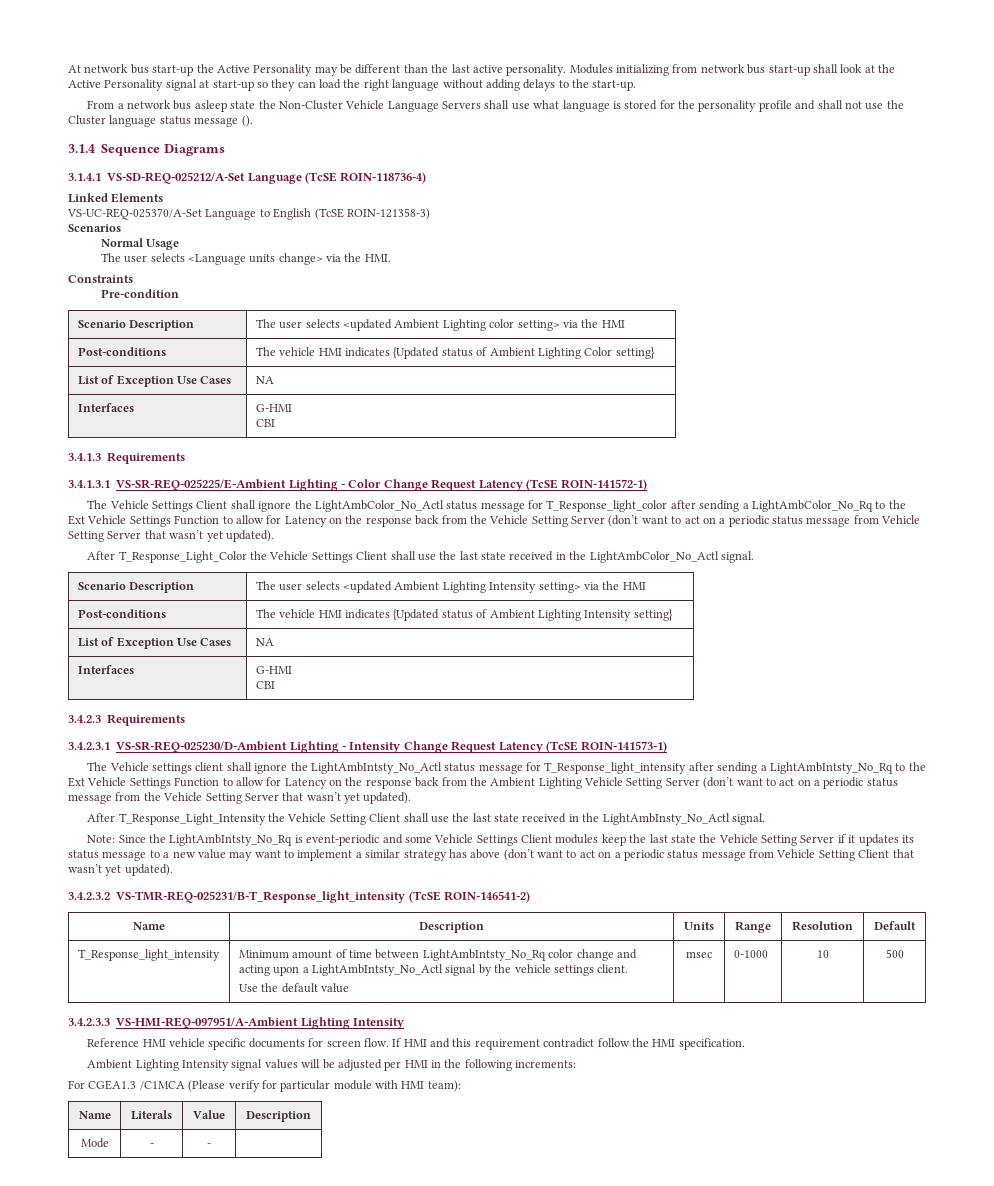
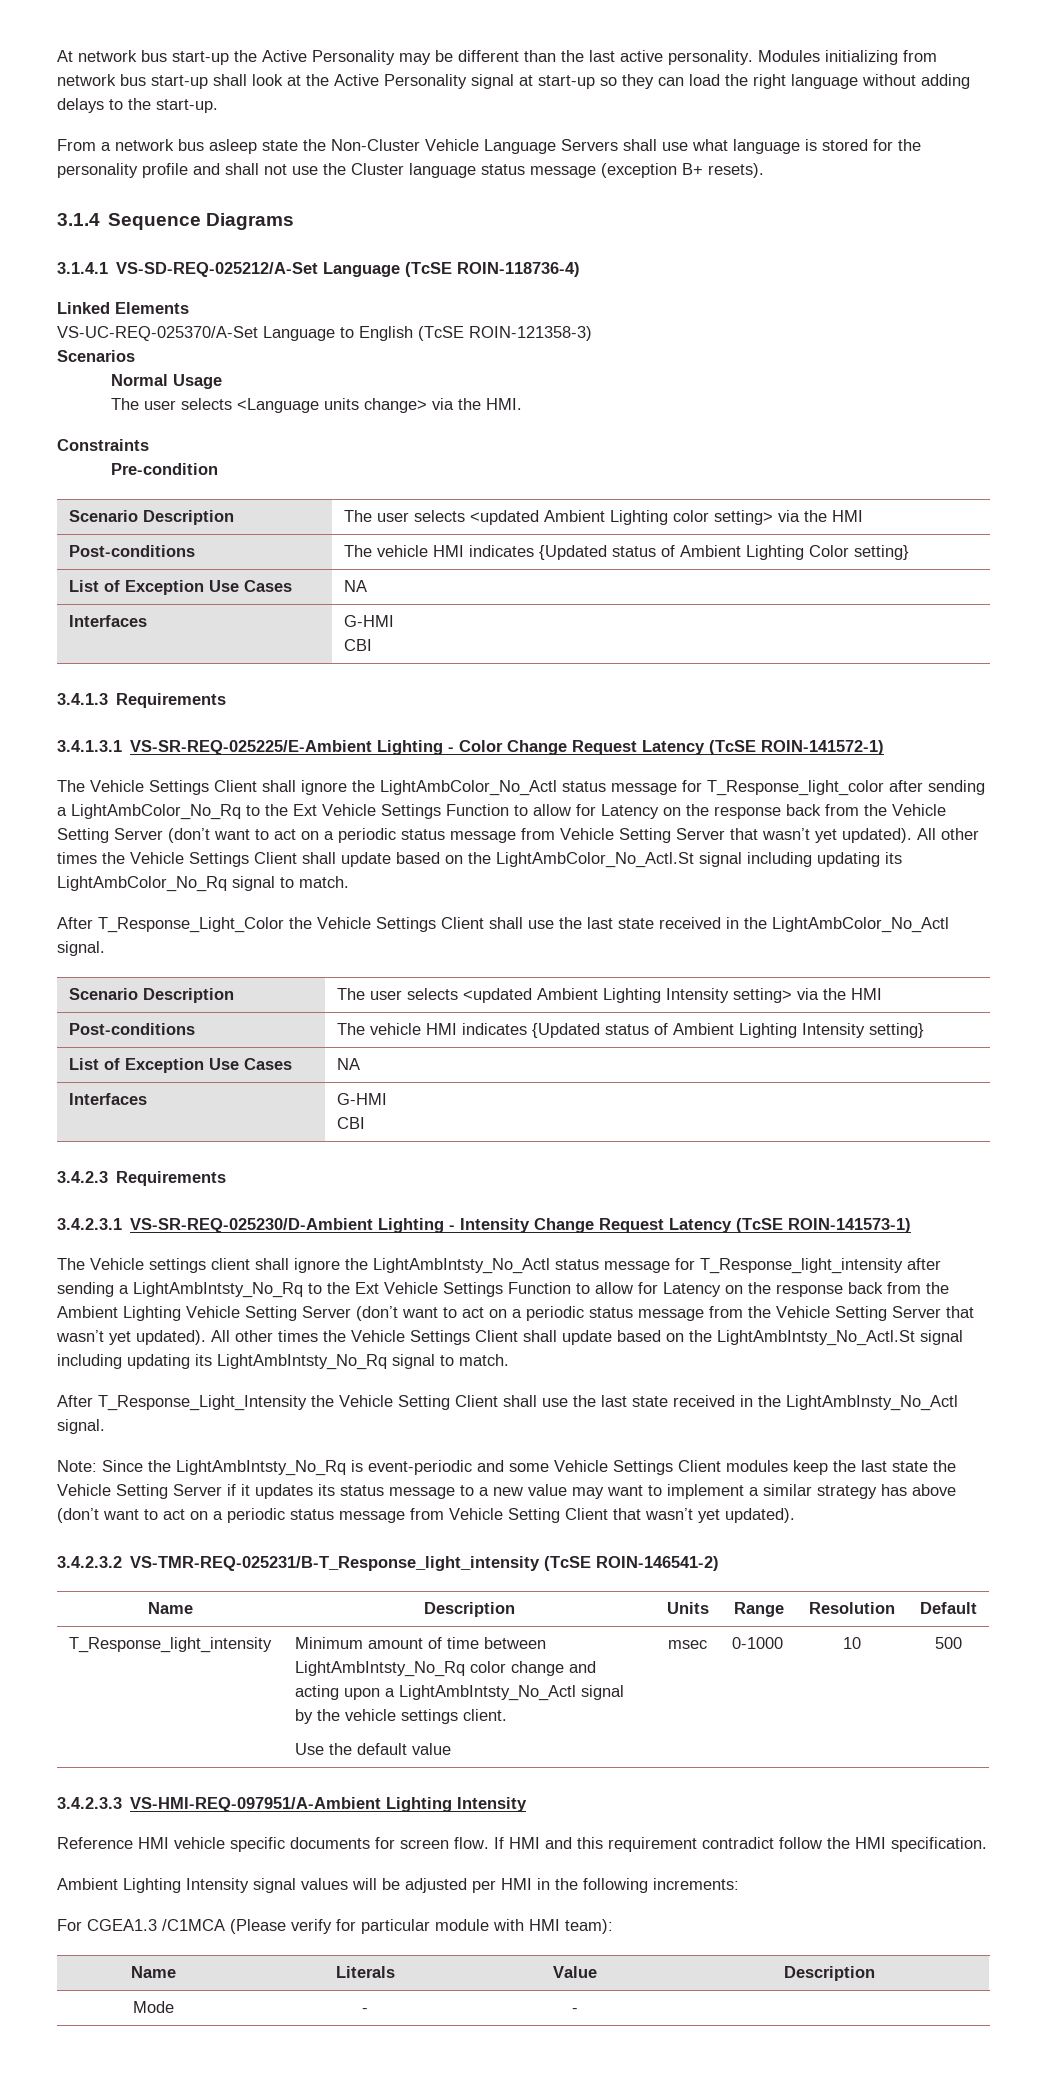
- From a network bus asleep state the Non-Cluster Vehicle Language Servers shall use what language is stored for the personality profile and shall not use the Cluster language status message ().
+ From a network bus asleep state the Non-Cluster Vehicle Language Servers shall use what language is stored for the personality profile and shall not use the Cluster language status message (exception B+ resets).
+ All other times the Vehicle Settings Client shall update based on the LightAmbColor_No_Actl.St signal including updating its LightAmbColor_No_Rq signal to match.
+ All other times the Vehicle Settings Client shall update based on the LightAmbIntsty_No_Actl.St signal including updating its LightAmbIntsty_No_Rq signal to match.

